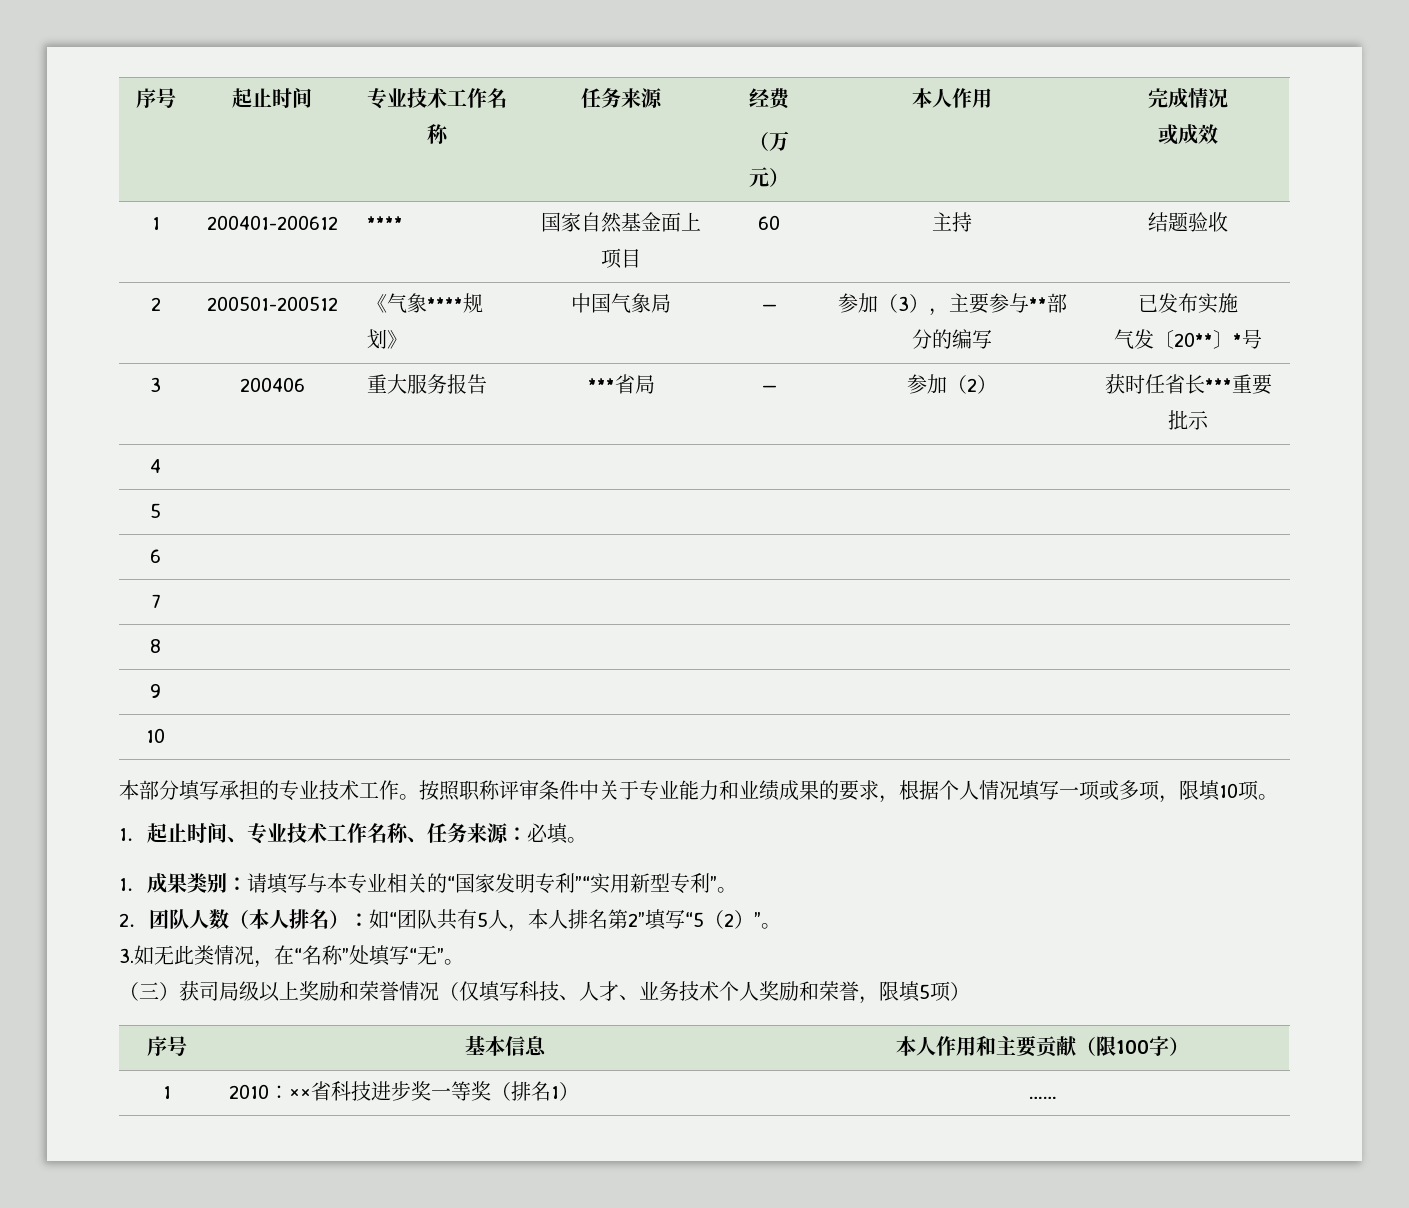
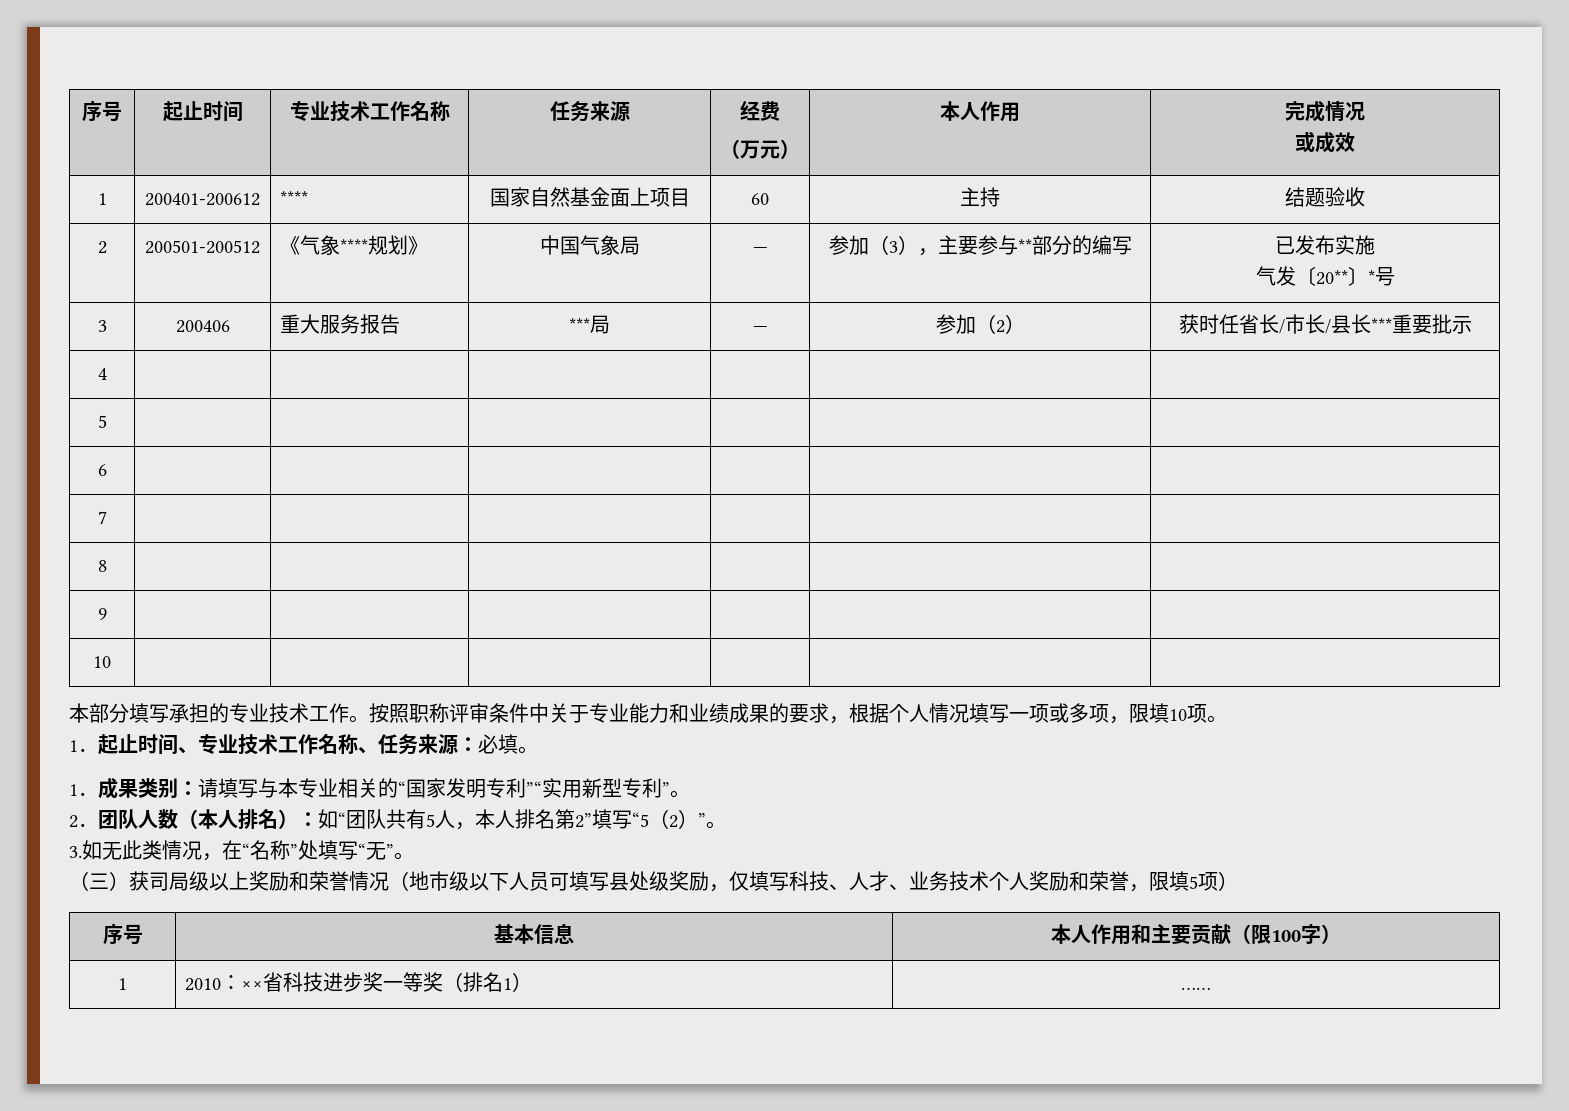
- 3 | 200406 | 重大服务报告 | ***省局 | — | 参加（2） | 获时任省长***重要批示
+ 3 | 200406 | 重大服务报告 | ***局 | — | 参加（2） | 获时任省长/市长/县长***重要批示
- （三）获司局级以上奖励和荣誉情况（仅填写科技、人才、业务技术个人奖励和荣誉，限填5项）
+ （三）获司局级以上奖励和荣誉情况（地市级以下人员可填写县处级奖励，仅填写科技、人才、业务技术个人奖励和荣誉，限填5项）

